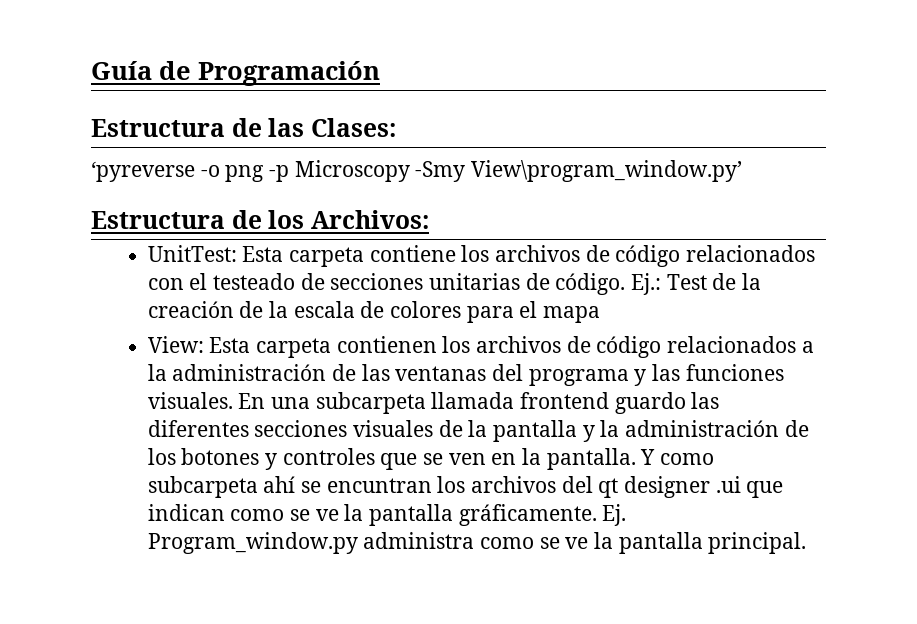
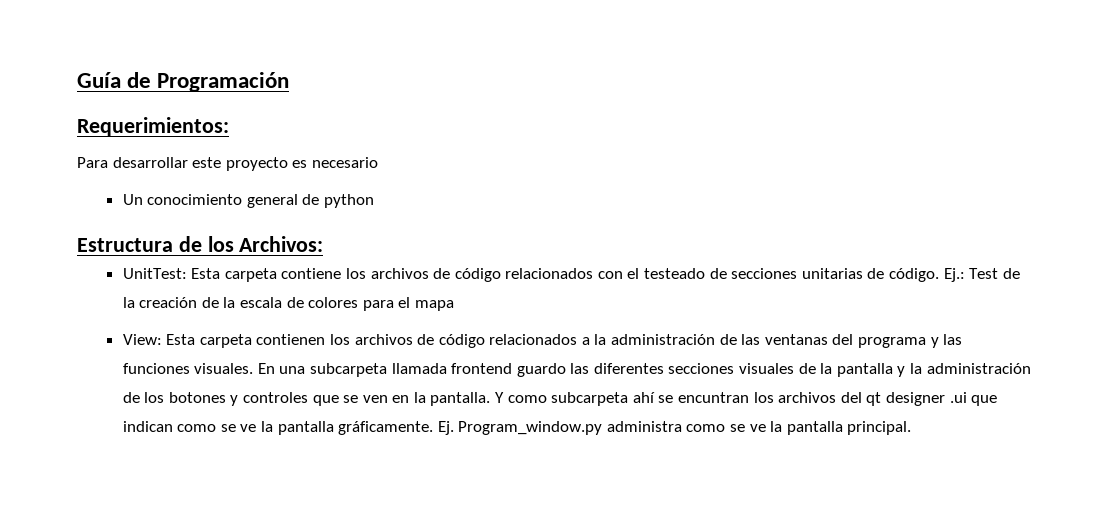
- Estructura de las Clases:
- ‘pyreverse -o png -p Microscopy -Smy View\program_window.py’
+ Requerimientos:
+ Para desarrollar este proyecto es necesario
+ Un conocimiento general de python

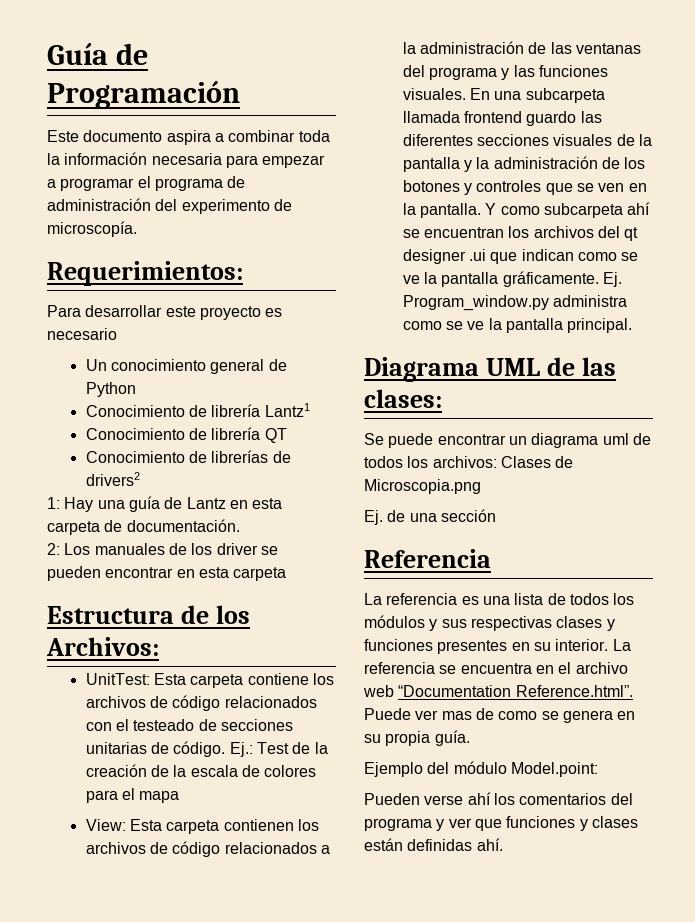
+ Este documento aspira a combinar toda la información necesaria para empezar a programar el programa de administración del experimento de microscopía.
- Un conocimiento general de python
+ Un conocimiento general de Python
+ Conocimiento de librería Lantz1
+ Conocimiento de librería QT
+ Conocimiento de librerías de drivers2
+ 1: Hay una guía de Lantz en esta carpeta de documentación.
+ 2: Los manuales de los driver se pueden encontrar en esta carpeta
- Y como subcarpeta ahí se encuntran los archivos del qt designer .ui que indican como se ve la pantalla gráficamente.
+ Y como subcarpeta ahí se encuentran los archivos del qt designer .ui que indican como se ve la pantalla gráficamente.
+ Diagrama UML de las clases:
+ Se puede encontrar un diagrama uml de todos los archivos: Clases de Microscopia.png
+ Ej. de una sección
+ Referencia
+ La referencia es una lista de todos los módulos y sus respectivas clases y funciones presentes en su interior. La referencia se encuentra en el archivo web “Documentation Reference.html”. Puede ver mas de como se genera en su propia guía.
+ Ejemplo del módulo Model.point:
+ Pueden verse ahí los comentarios del programa y ver que funciones y clases están definidas ahí.

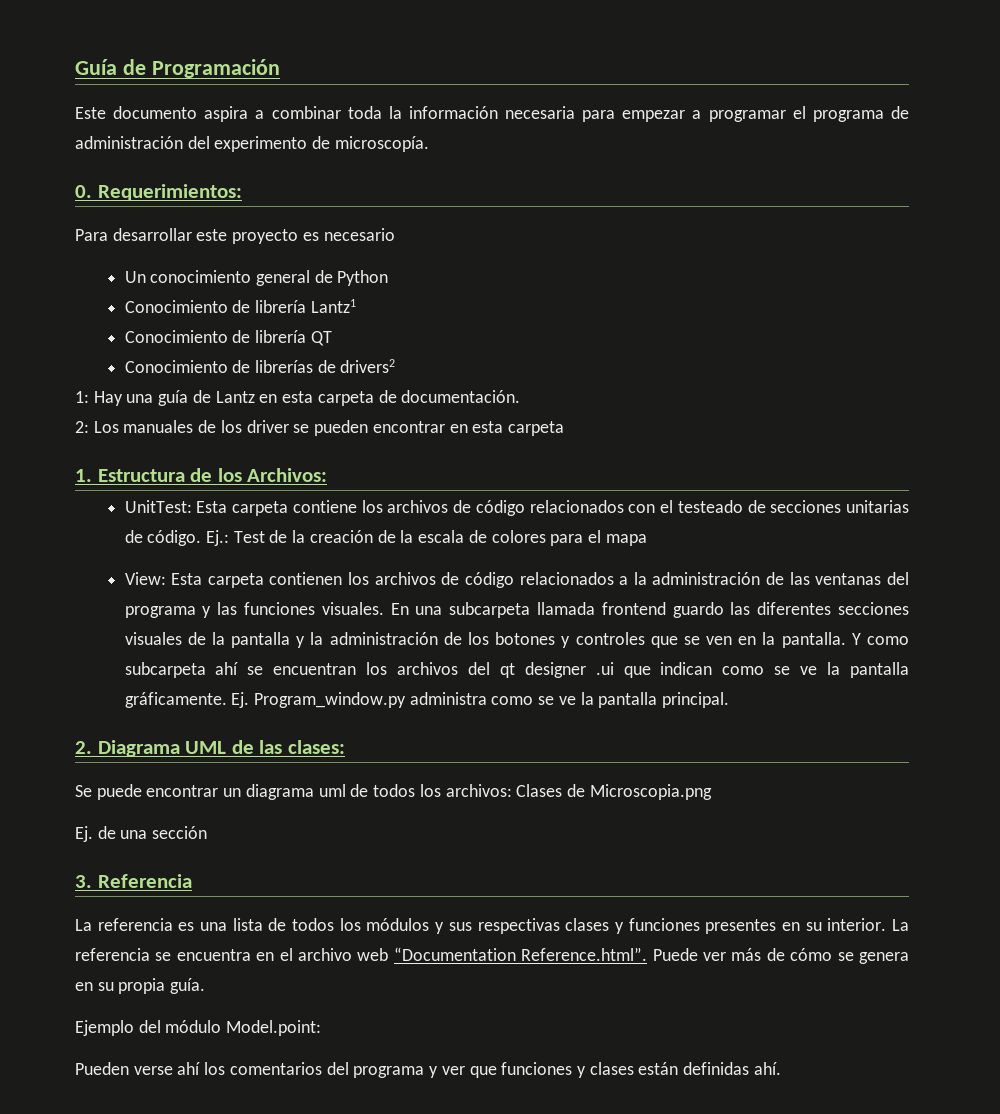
- Requerimientos:
+ 0. Requerimientos:
- Estructura de los Archivos:
+ 1. Estructura de los Archivos:
- Diagrama UML de las clases:
+ 2. Diagrama UML de las clases:
- Referencia
+ 3. Referencia
- La referencia se encuentra en el archivo web “Documentation Reference.html”. Puede ver mas de como se genera en su propia guía.
+ La referencia se encuentra en el archivo web “Documentation Reference.html”. Puede ver más de cómo se genera en su propia guía.

